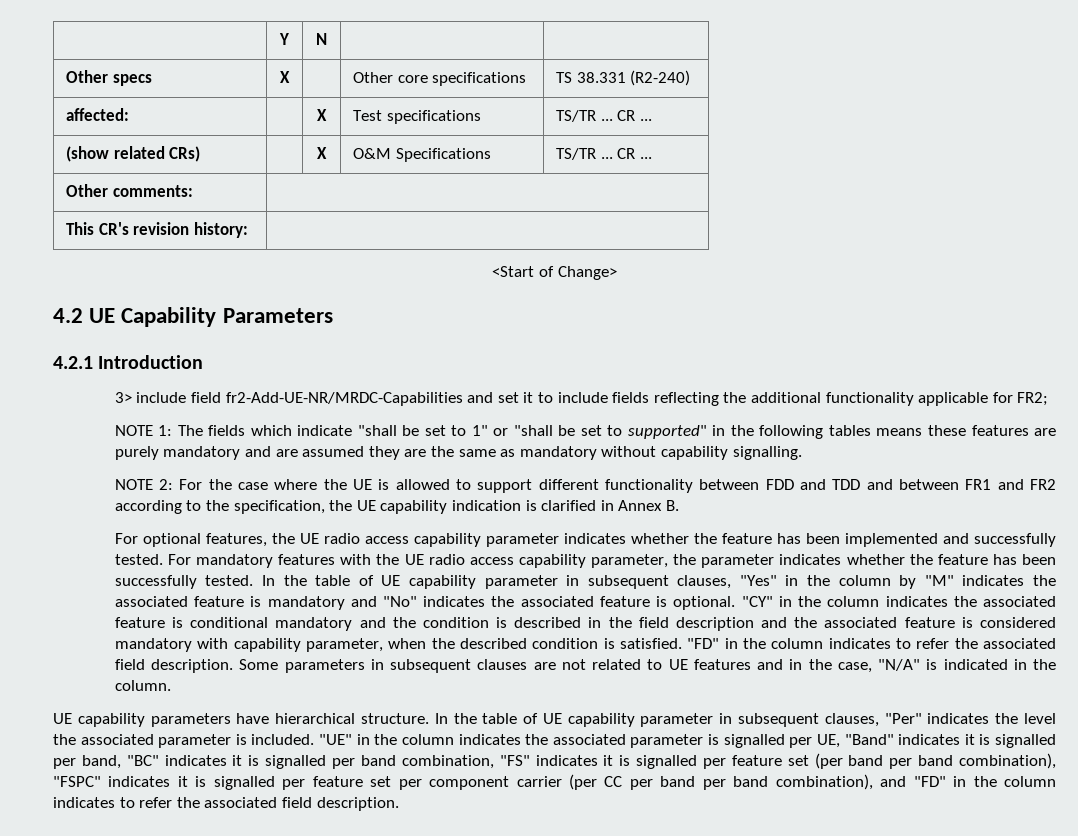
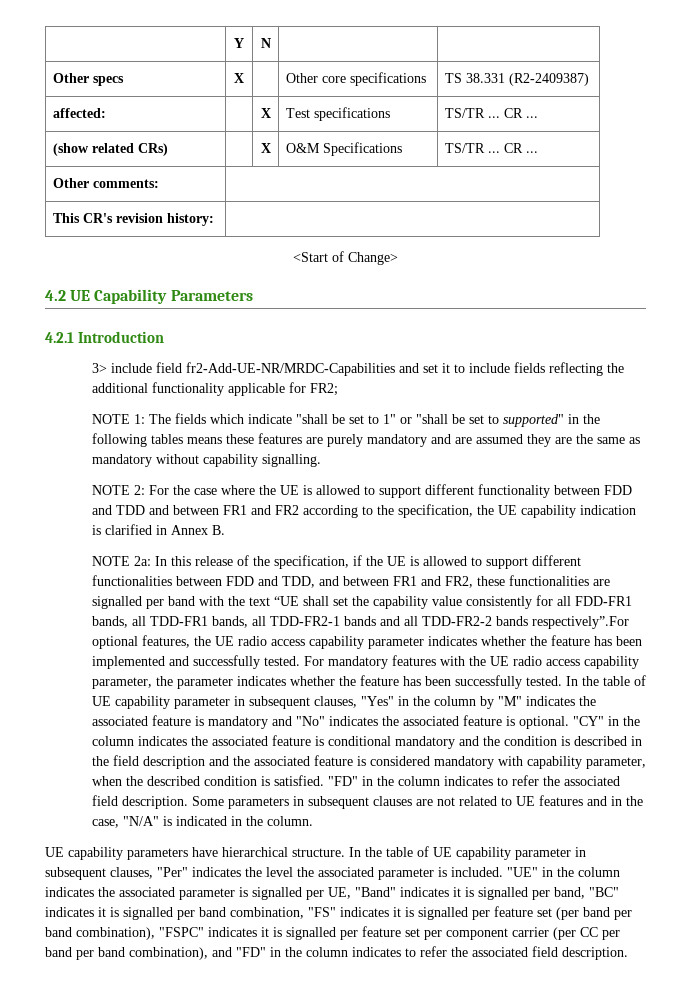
- Other specs | X | | Other core specifications | TS 38.331 (R2-240)
+ Other specs | X | | Other core specifications | TS 38.331 (R2-2409387)
- For optional features, the UE radio access capability parameter indicates whether the feature has been implemented and successfully tested.
+ NOTE 2a: In this release of the specification, if the UE is allowed to support different functionalities between FDD and TDD, and between FR1 and FR2, these functionalities are signalled per band with the text “UE shall set the capability value consistently for all FDD-FR1 bands, all TDD-FR1 bands, all TDD-FR2-1 bands and all TDD-FR2-2 bands respectively”.For optional features, the UE radio access capability parameter indicates whether the feature has been implemented and successfully tested.

